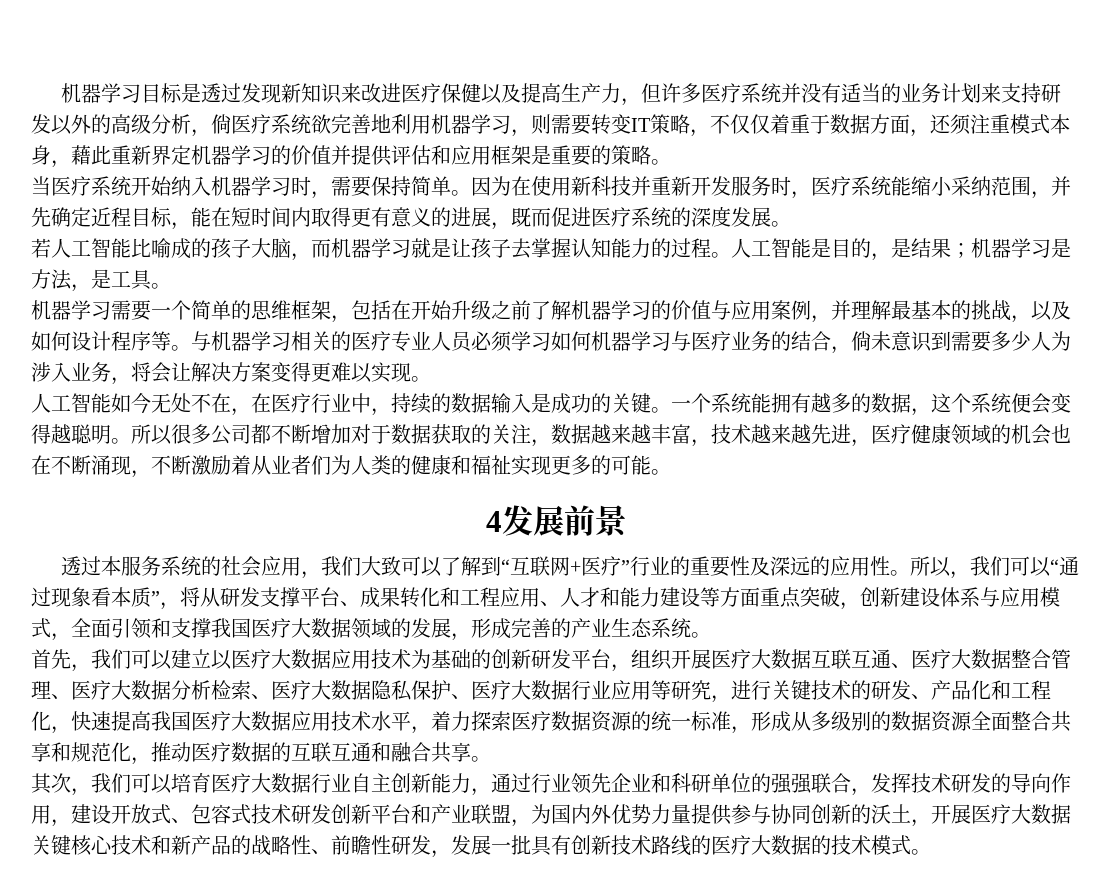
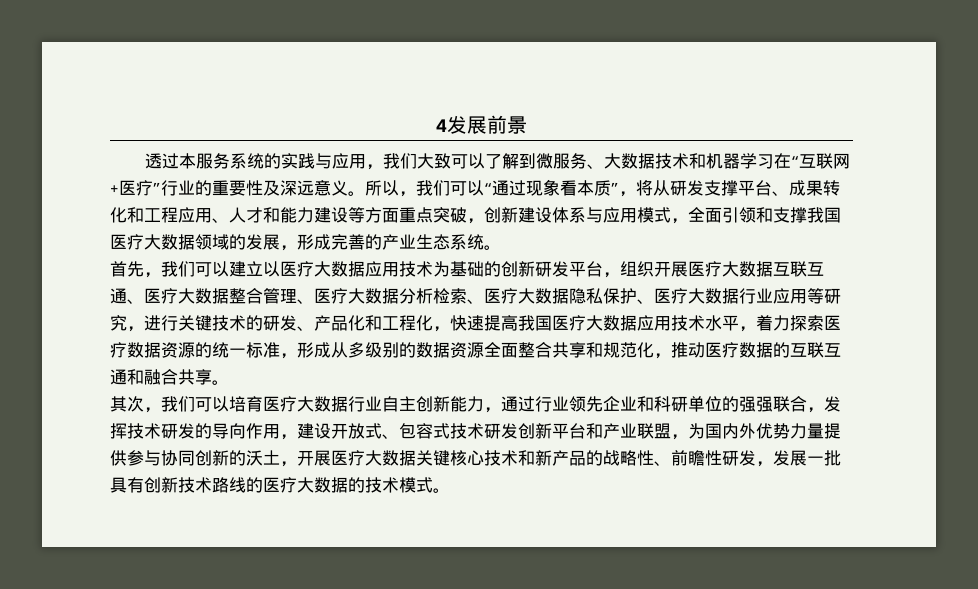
- 机器学习目标是透过发现新知识来改进医疗保健以及提高生产力，但许多医疗系统并没有适当的业务计划来支持研发以外的高级分析，倘医疗系统欲完善地利用机器学习，则需要转变IT策略，不仅仅着重于数据方面，还须注重模式本身，藉此重新界定机器学习的价值并提供评估和应用框架是重要的策略。
- 当医疗系统开始纳入机器学习时，需要保持简单。因为在使用新科技并重新开发服务时，医疗系统能缩小采纳范围，并先确定近程目标，能在短时间内取得更有意义的进展，既而促进医疗系统的深度发展。
- 若人工智能比喻成的孩子大脑，而机器学习就是让孩子去掌握认知能力的过程。人工智能是目的，是结果；机器学习是方法，是工具。
- 机器学习需要一个简单的思维框架，包括在开始升级之前了解机器学习的价值与应用案例，并理解最基本的挑战，以及如何设计程序等。与机器学习相关的医疗专业人员必须学习如何机器学习与医疗业务的结合，倘未意识到需要多少人为涉入业务，将会让解决方案变得更难以实现。
- 人工智能如今无处不在，在医疗行业中，持续的数据输入是成功的关键。一个系统能拥有越多的数据，这个系统便会变得越聪明。所以很多公司都不断增加对于数据获取的关注，数据越来越丰富，技术越来越先进，医疗健康领域的机会也在不断涌现，不断激励着从业者们为人类的健康和福祉实现更多的可能。
- 透过本服务系统的社会应用，我们大致可以了解到“互联网+医疗”行业的重要性及深远的应用性。
+ 透过本服务系统的实践与应用，我们大致可以了解到微服务、大数据技术和机器学习在“互联网+医疗”行业的重要性及深远意义。

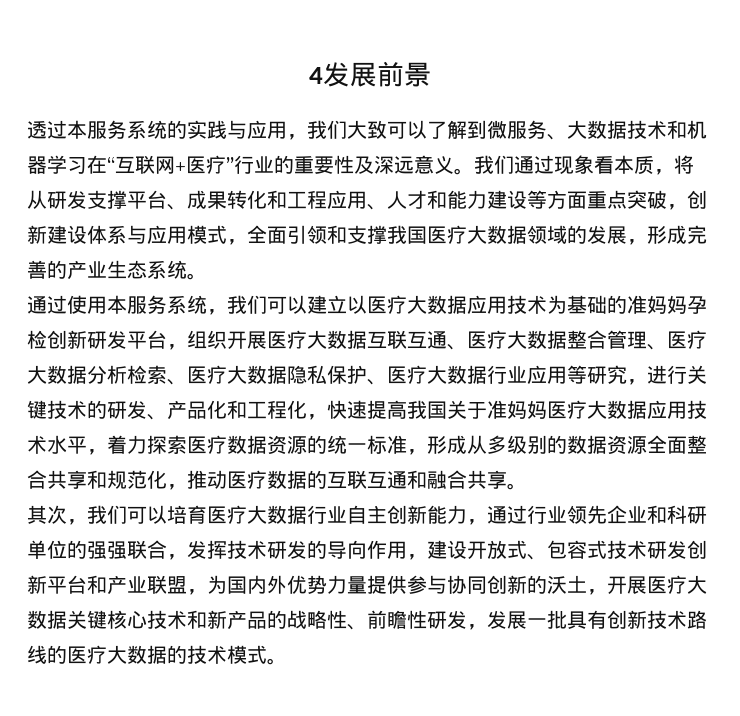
- 所以，我们可以“通过现象看本质”，将从研发支撑平台、成果转化和工程应用、人才和能力建设等方面重点突破，创新建设体系与应用模式，全面引领和支撑我国医疗大数据领域的发展，形成完善的产业生态系统。
+ 我们通过现象看本质，将从研发支撑平台、成果转化和工程应用、人才和能力建设等方面重点突破，创新建设体系与应用模式，全面引领和支撑我国医疗大数据领域的发展，形成完善的产业生态系统。
- 首先，我们可以建立以医疗大数据应用技术为基础的创新研发平台，组织开展医疗大数据互联互通、医疗大数据整合管理、医疗大数据分析检索、医疗大数据隐私保护、医疗大数据行业应用等研究，进行关键技术的研发、产品化和工程化，快速提高我国医疗大数据应用技术水平，着力探索医疗数据资源的统一标准，形成从多级别的数据资源全面整合共享和规范化，推动医疗数据的互联互通和融合共享。
+ 通过使用本服务系统，我们可以建立以医疗大数据应用技术为基础的准妈妈孕检创新研发平台，组织开展医疗大数据互联互通、医疗大数据整合管理、医疗大数据分析检索、医疗大数据隐私保护、医疗大数据行业应用等研究，进行关键技术的研发、产品化和工程化，快速提高我国关于准妈妈医疗大数据应用技术水平，着力探索医疗数据资源的统一标准，形成从多级别的数据资源全面整合共享和规范化，推动医疗数据的互联互通和融合共享。

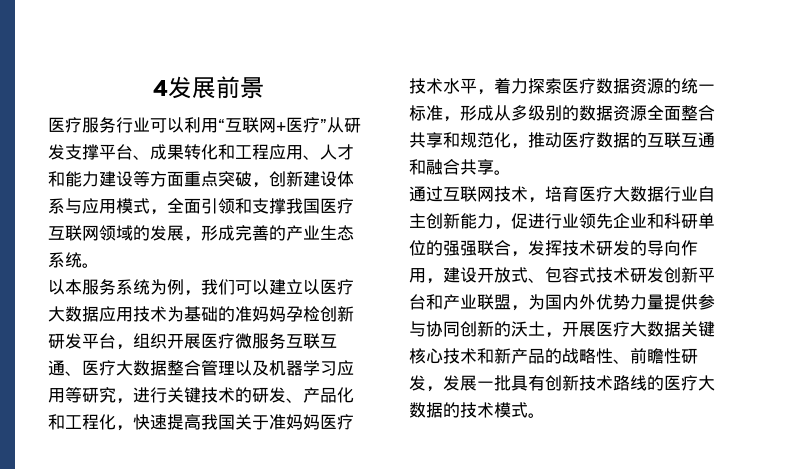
- 透过本服务系统的实践与应用，我们大致可以了解到微服务、大数据技术和机器学习在“互联网+医疗”行业的重要性及深远意义。我们通过现象看本质，将从研发支撑平台、成果转化和工程应用、人才和能力建设等方面重点突破，创新建设体系与应用模式，全面引领和支撑我国医疗大数据领域的发展，形成完善的产业生态系统。
+ 医疗服务行业可以利用“互联网+医疗”从研发支撑平台、成果转化和工程应用、人才和能力建设等方面重点突破，创新建设体系与应用模式，全面引领和支撑我国医疗互联网领域的发展，形成完善的产业生态系统。
- 通过使用本服务系统，我们可以建立以医疗大数据应用技术为基础的准妈妈孕检创新研发平台，组织开展医疗大数据互联互通、医疗大数据整合管理、医疗大数据分析检索、医疗大数据隐私保护、医疗大数据行业应用等研究，进行关键技术的研发、产品化和工程化，快速提高我国关于准妈妈医疗大数据应用技术水平，着力探索医疗数据资源的统一标准，形成从多级别的数据资源全面整合共享和规范化，推动医疗数据的互联互通和融合共享。
+ 以本服务系统为例，我们可以建立以医疗大数据应用技术为基础的准妈妈孕检创新研发平台，组织开展医疗微服务互联互通、医疗大数据整合管理以及机器学习应用等研究，进行关键技术的研发、产品化和工程化，快速提高我国关于准妈妈医疗技术水平，着力探索医疗数据资源的统一标准，形成从多级别的数据资源全面整合共享和规范化，推动医疗数据的互联互通和融合共享。
- 其次，我们可以培育医疗大数据行业自主创新能力，通过行业领先企业和科研单位的强强联合，发挥技术研发的导向作用，建设开放式、包容式技术研发创新平台和产业联盟，为国内外优势力量提供参与协同创新的沃土，开展医疗大数据关键核心技术和新产品的战略性、前瞻性研发，发展一批具有创新技术路线的医疗大数据的技术模式。
+ 通过互联网技术，培育医疗大数据行业自主创新能力，促进行业领先企业和科研单位的强强联合，发挥技术研发的导向作用，建设开放式、包容式技术研发创新平台和产业联盟，为国内外优势力量提供参与协同创新的沃土，开展医疗大数据关键核心技术和新产品的战略性、前瞻性研发，发展一批具有创新技术路线的医疗大数据的技术模式。

